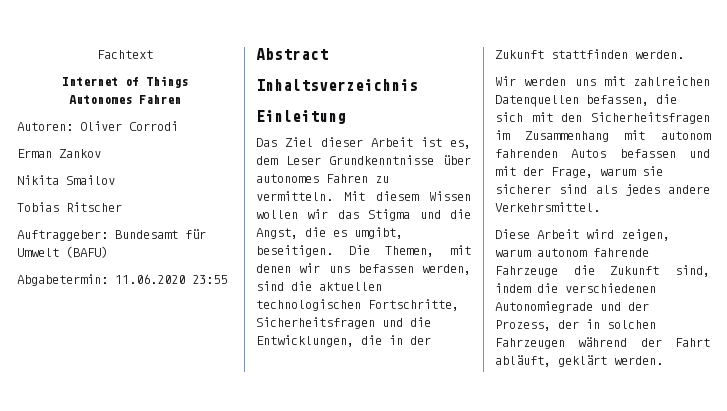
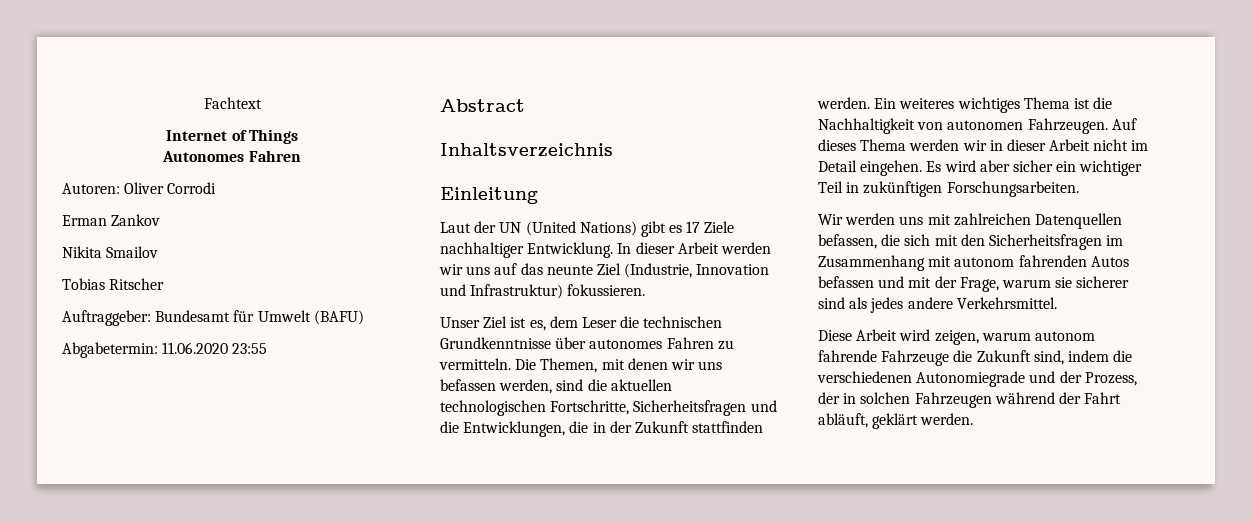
- Das Ziel dieser Arbeit ist es, dem Leser Grundkenntnisse über autonomes Fahren zu vermitteln.
+ Laut der UN (United Nations) gibt es 17 Ziele nachhaltiger Entwicklung. In dieser Arbeit werden wir uns auf das neunte Ziel (Industrie, Innovation und Infrastruktur) fokussieren.
+ Unser Ziel ist es, dem Leser die technischen Grundkenntnisse über autonomes Fahren zu vermitteln.
- Mit diesem Wissen wollen wir das Stigma und die Angst, die es umgibt, beseitigen.
+ Ein weiteres wichtiges Thema ist die Nachhaltigkeit von autonomen Fahrzeugen. Auf dieses Thema werden wir in dieser Arbeit nicht im Detail eingehen. Es wird aber sicher ein wichtiger Teil in zukünftigen Forschungsarbeiten.

